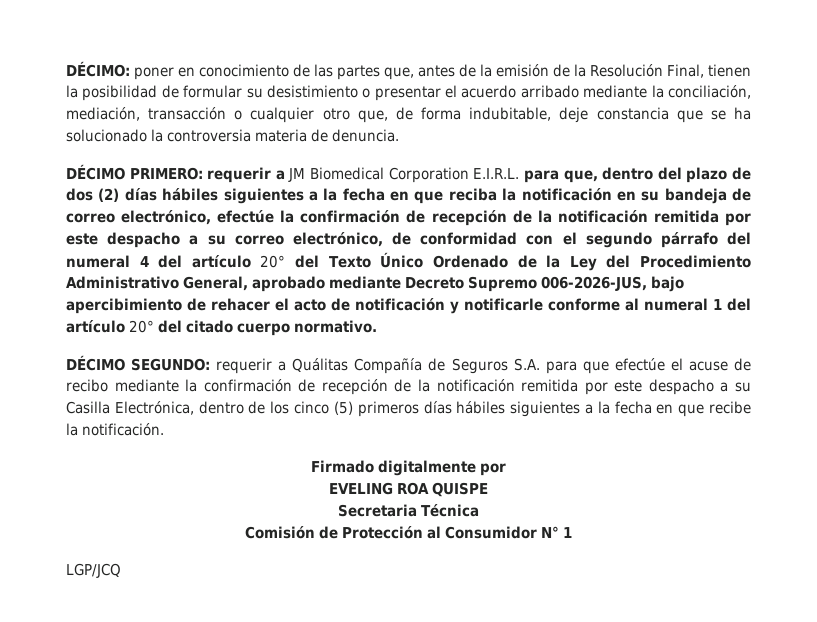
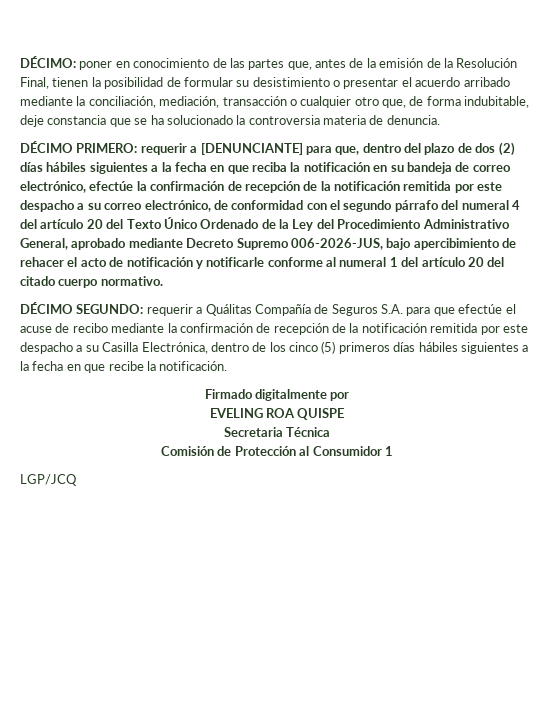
- requerir a JM Biomedical Corporation E.I.R.L. para que, dentro del plazo de dos (2) días hábiles siguientes a la fecha en que reciba la notificación en su bandeja de correo electrónico, efectúe la confirmación de recepción de la notificación remitida por este despacho a su correo electrónico, de conformidad con el segundo párrafo del numeral 4 del artículo 20° del Texto Único Ordenado de la Ley del Procedimiento Administrativo General, aprobado mediante Decreto Supremo 006-2026-JUS, bajo apercibimiento de rehacer el acto de notificación y notificarle conforme al numeral 1 del artículo 20° del citado cuerpo normativo.
+ requerir a [DENUNCIANTE] para que, dentro del plazo de dos (2) días hábiles siguientes a la fecha en que reciba la notificación en su bandeja de correo electrónico, efectúe la confirmación de recepción de la notificación remitida por este despacho a su correo electrónico, de conformidad con el segundo párrafo del numeral 4 del artículo 20 del Texto Único Ordenado de la Ley del Procedimiento Administrativo General, aprobado mediante Decreto Supremo 006-2026-JUS, bajo apercibimiento de rehacer el acto de notificación y notificarle conforme al numeral 1 del artículo 20 del citado cuerpo normativo.
- Comisión de Protección al Consumidor N° 1
+ Comisión de Protección al Consumidor 1

